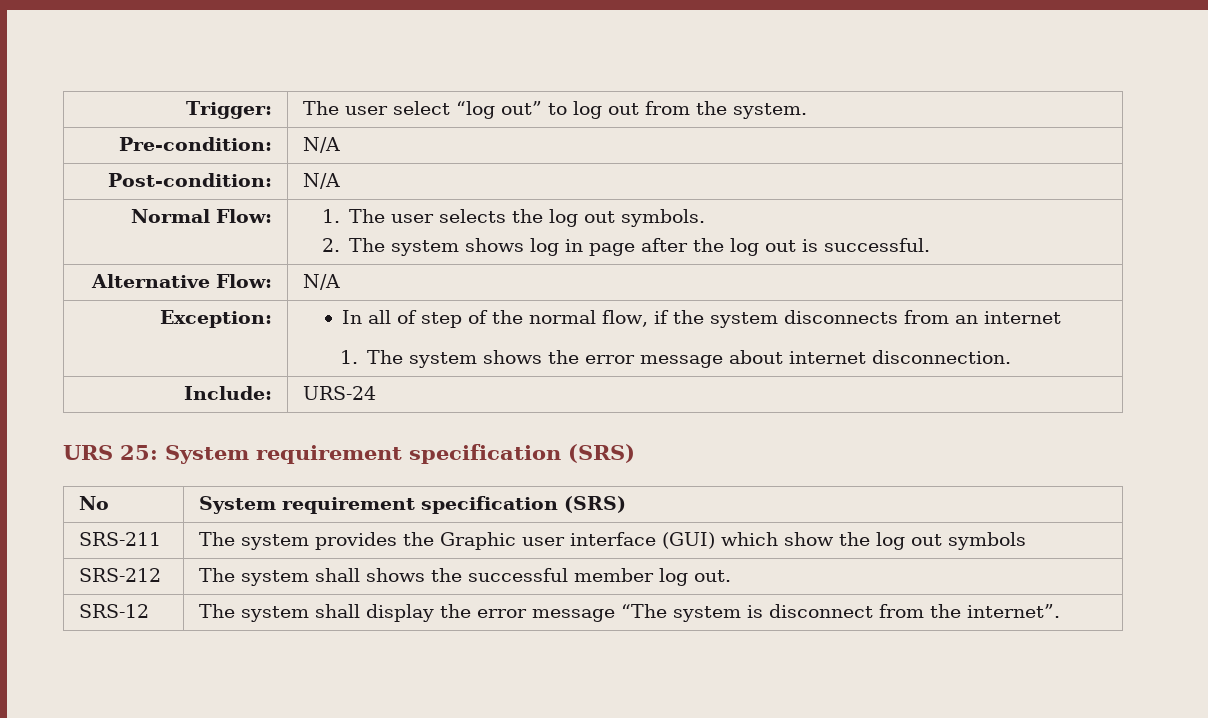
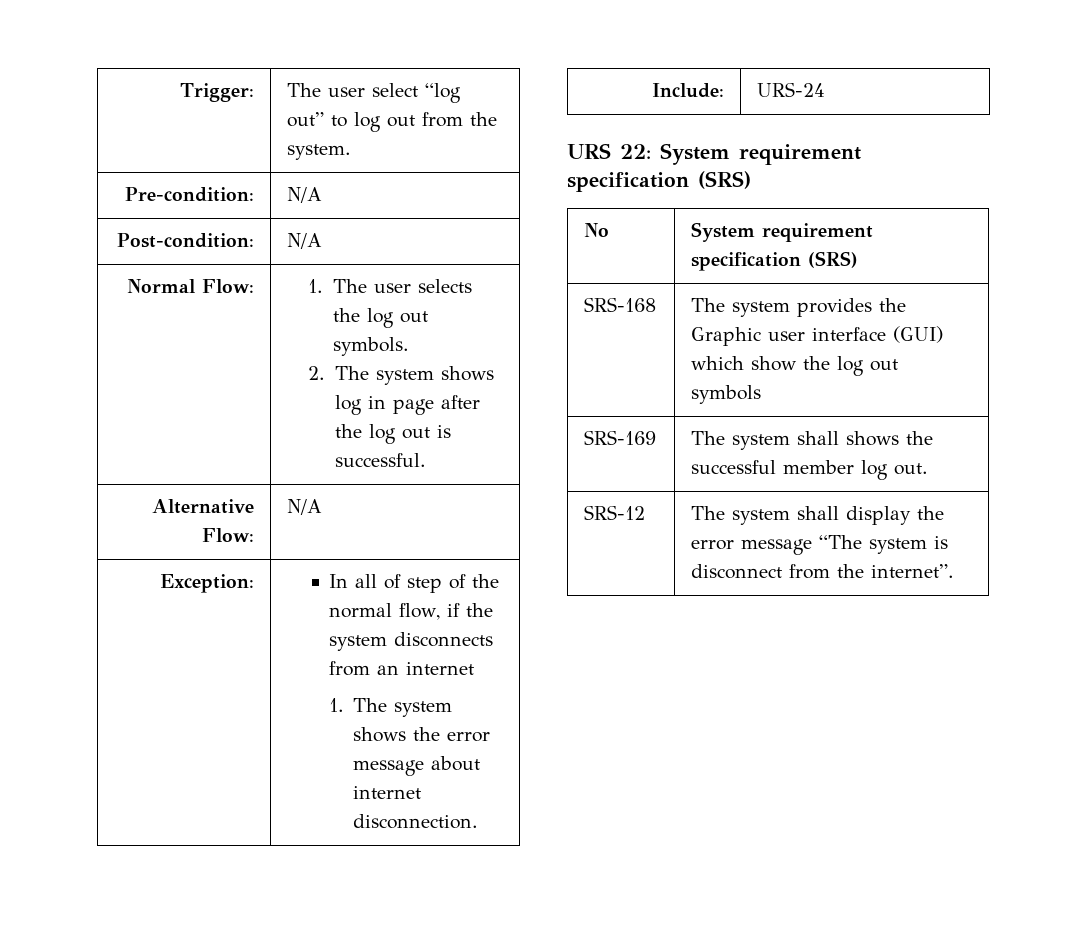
- URS 25: System requirement specification (SRS)
+ URS 22: System requirement specification (SRS)
- SRS-211 | The system provides the Graphic user interface (GUI) which show the log out symbols
+ SRS-168 | The system provides the Graphic user interface (GUI) which show the log out symbols
- SRS-212 | The system shall shows the successful member log out.
+ SRS-169 | The system shall shows the successful member log out.

